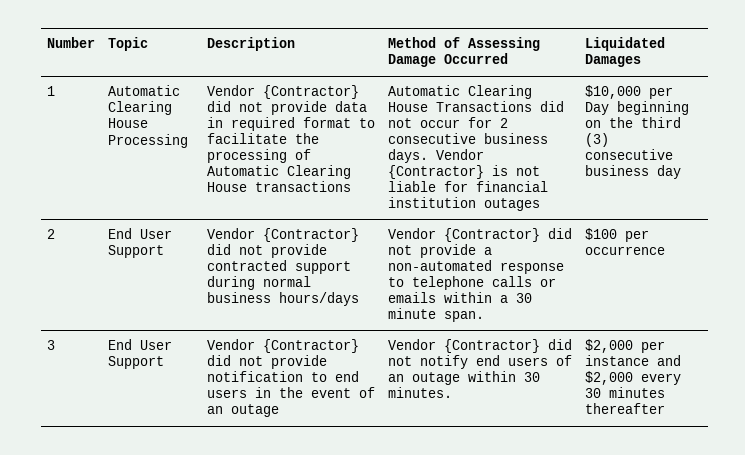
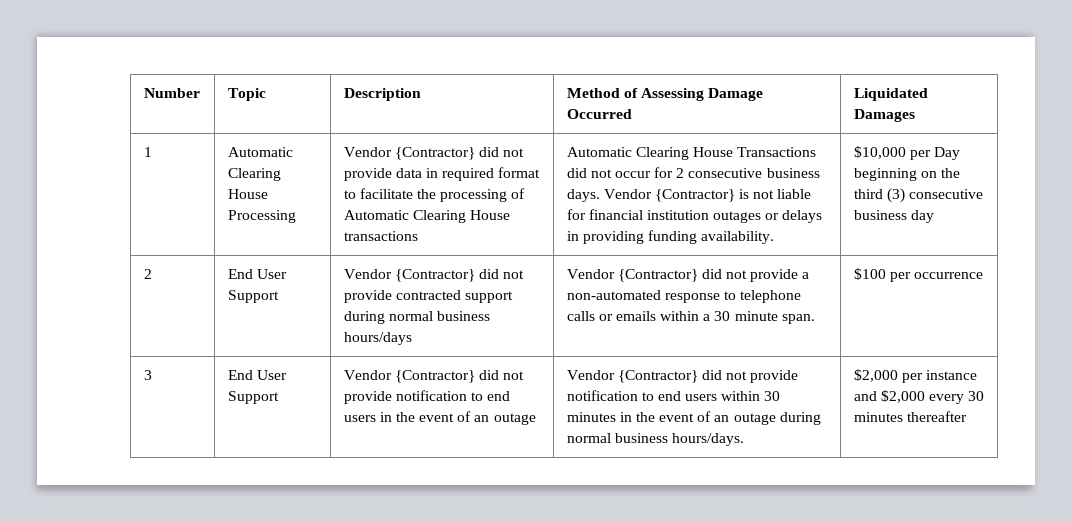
- Vendor {Contractor} is not liable for financial institution outages
+ Vendor {Contractor} is not liable for financial institution outages or delays in providing funding availability.
- Vendor {Contractor} did not notify end users of an outage within 30 minutes.
+ Vendor {Contractor} did not provide notification to end users within 30 minutes in the event of an outage during normal business hours/days.

